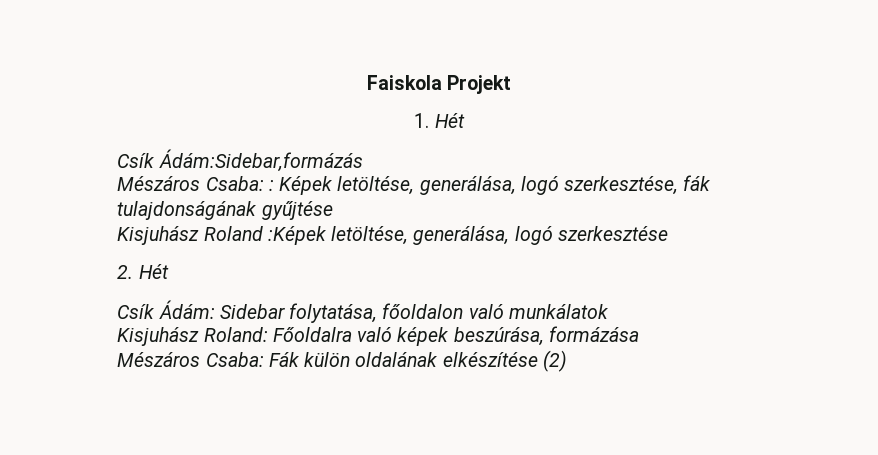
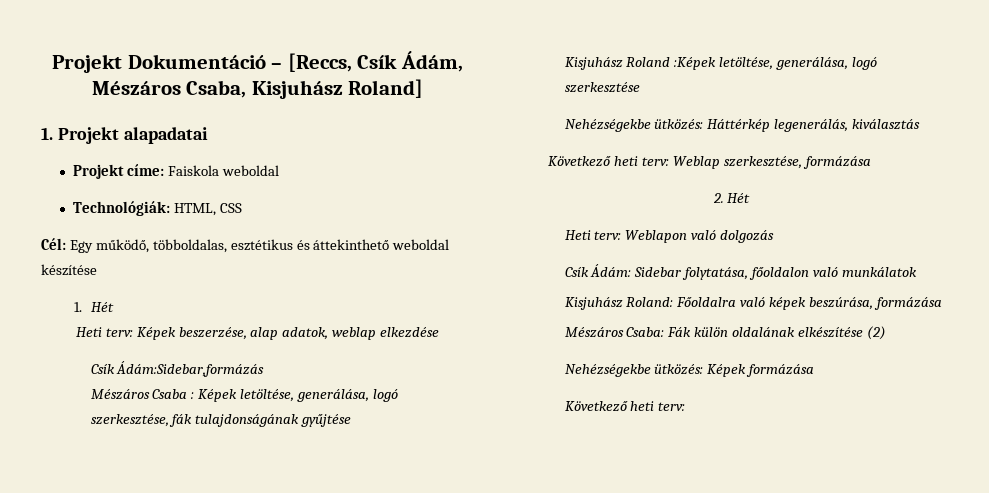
- Faiskola Projekt
+ Projekt Dokumentáció – [Reccs, Csík Ádám, Mészáros Csaba, Kisjuhász Roland]
+ 1. Projekt alapadatai
+ Projekt címe: Faiskola weboldal
+ Technológiák: HTML, CSS
+ Cél: Egy működő, többoldalas, esztétikus és áttekinthető weboldal készítése
  1. Hét
+ Heti terv: Képek beszerzése, alap adatok, weblap elkezdése
- Mészáros Csaba: : Képek letöltése, generálása, logó szerkesztése, fák tulajdonságának gyűjtése
+ Mészáros Csaba : Képek letöltése, generálása, logó szerkesztése, fák tulajdonságának gyűjtése
+ Nehézségekbe ütközés: Háttérkép legenerálás, kiválasztás
+ Következő heti terv: Weblap szerkesztése, formázása
  2. Hét
+ Heti terv: Weblapon való dolgozás
+ Nehézségekbe ütközés: Képek formázása
+ Következő heti terv:

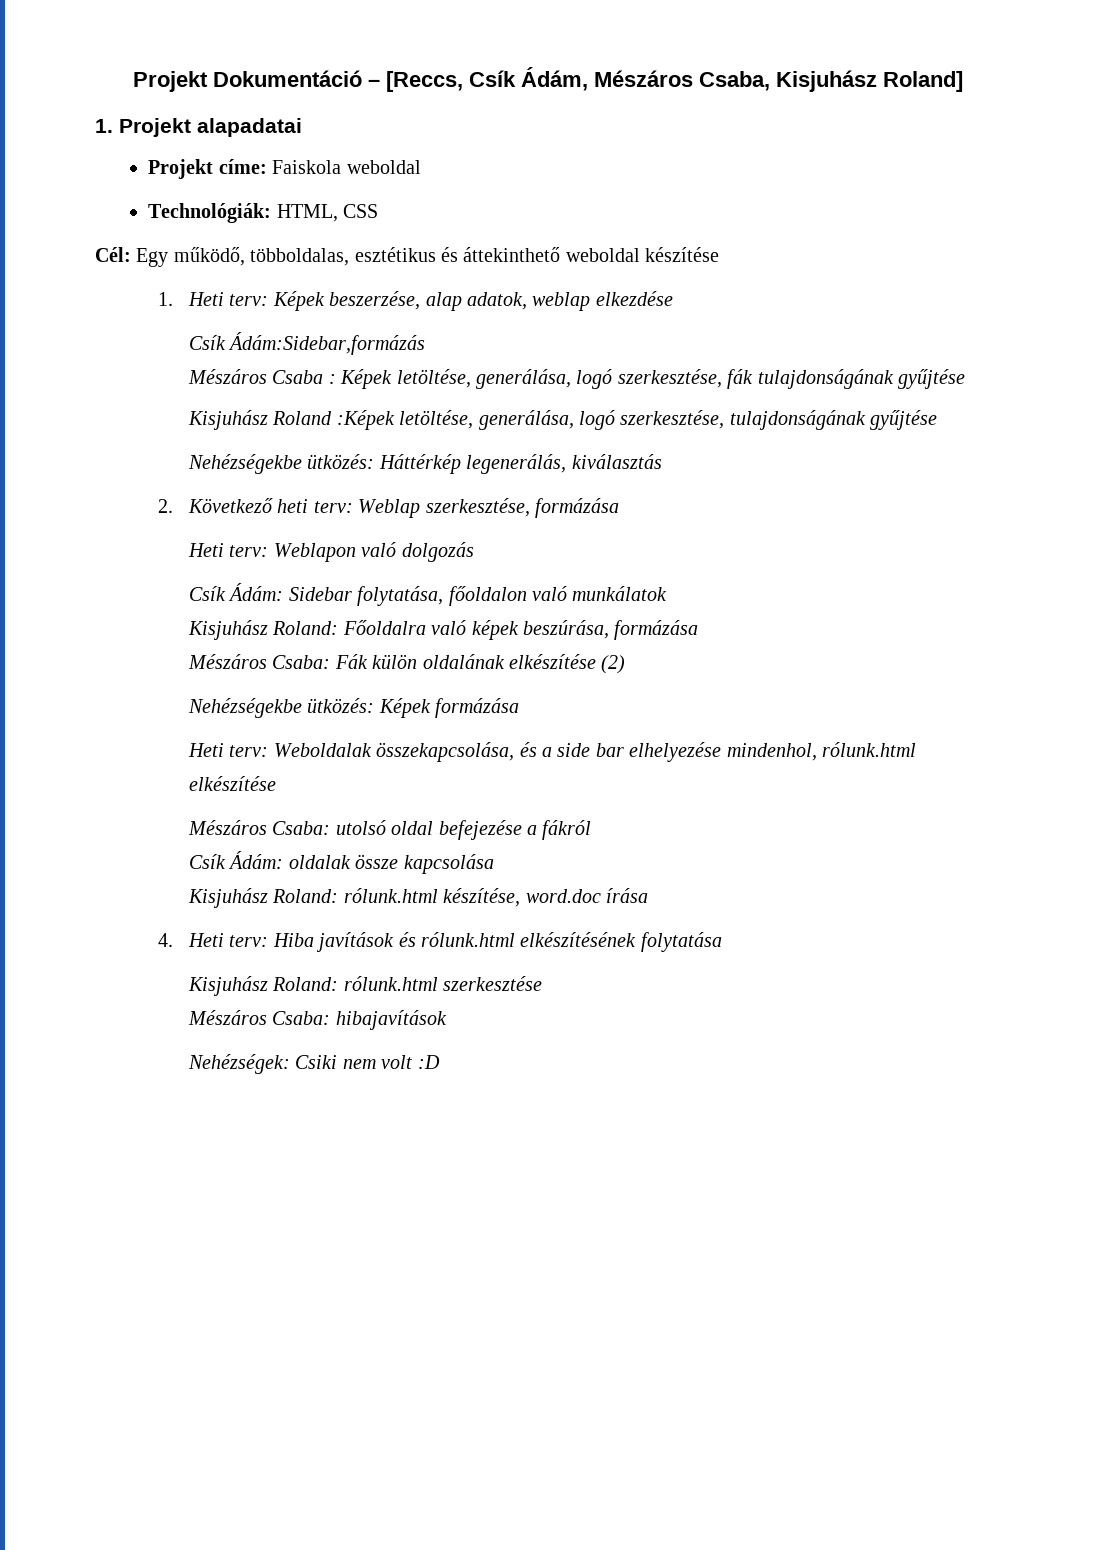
- 1. Hét
- Heti terv: Képek beszerzése, alap adatok, weblap elkezdése
+ 1. Heti terv: Képek beszerzése, alap adatok, weblap elkezdése
- Kisjuhász Roland :Képek letöltése, generálása, logó szerkesztése
+ Kisjuhász Roland :Képek letöltése, generálása, logó szerkesztése, tulajdonságának gyűjtése
- Következő heti terv: Weblap szerkesztése, formázása
+ 2. Következő heti terv: Weblap szerkesztése, formázása
- 2. Hét
  Nehézségekbe ütközés: Képek formázása
- Következő heti terv:
+ Heti terv: Weboldalak összekapcsolása, és a side bar elhelyezése mindenhol, rólunk.html elkészítése
+ Mészáros Csaba: utolsó oldal befejezése a fákról
+ Csík Ádám: oldalak össze kapcsolása
+ Kisjuhász Roland: rólunk.html készítése, word.doc írása
+ 4. Heti terv: Hiba javítások és rólunk.html elkészítésének folytatása
+ Kisjuhász Roland: rólunk.html szerkesztése
+ Mészáros Csaba: hibajavítások
+ Nehézségek: Csiki nem volt :D

